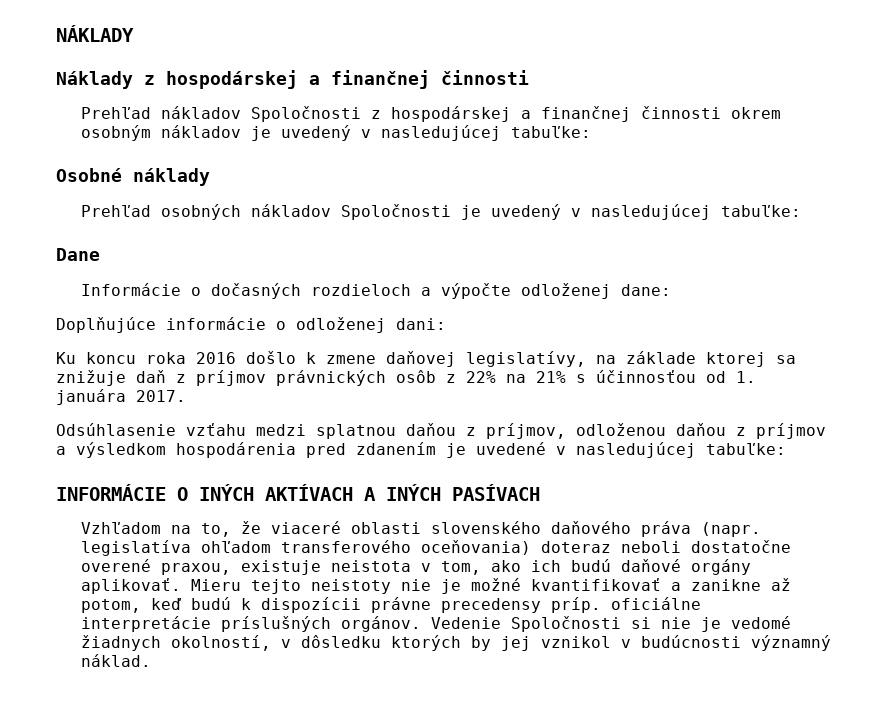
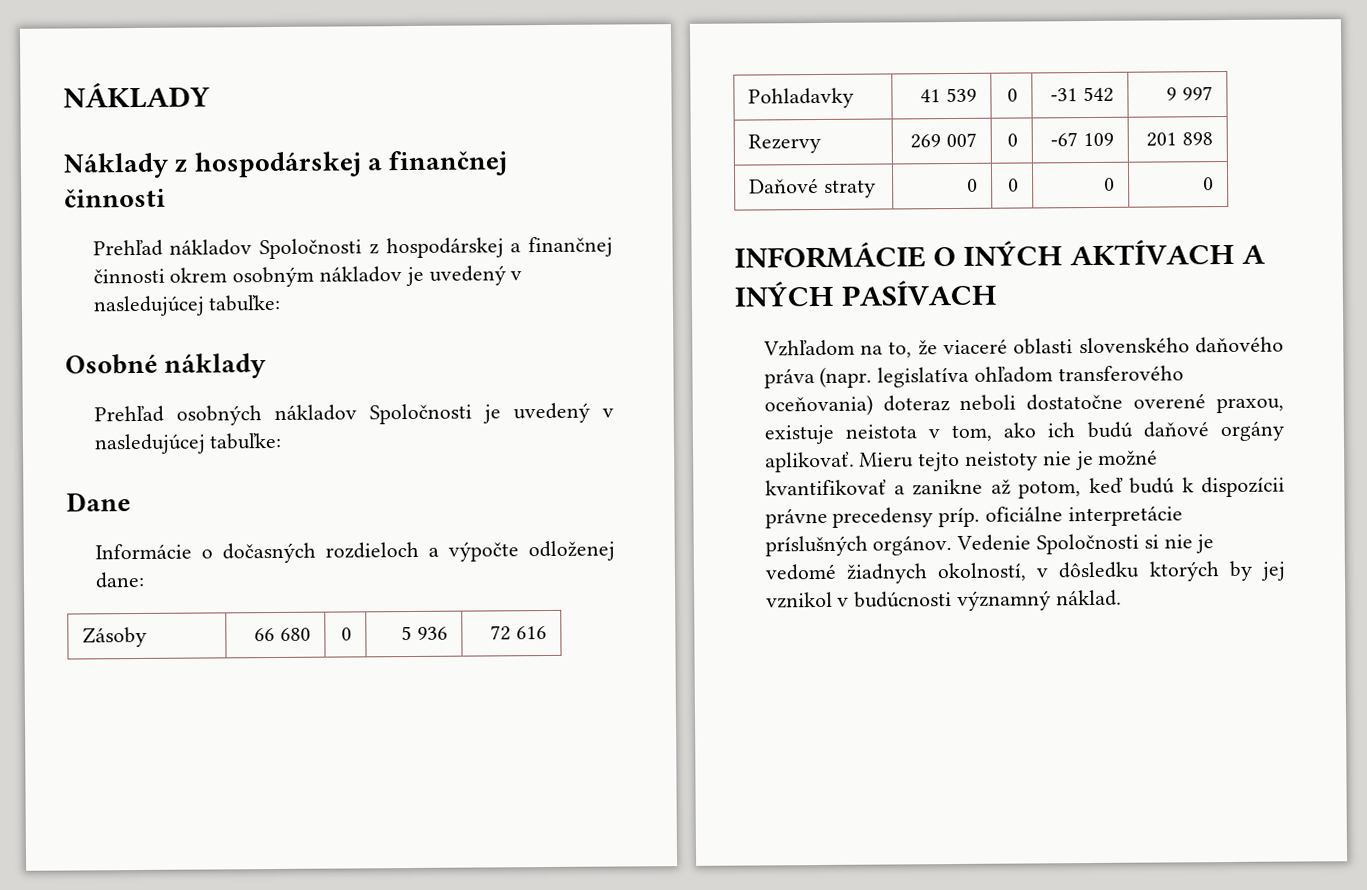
- Doplňujúce informácie o odloženej dani:
- Ku koncu roka 2016 došlo k zmene daňovej legislatívy, na základe ktorej sa znižuje daň z príjmov právnických osôb z 22% na 21% s účinnosťou od 1. januára 2017.
- Odsúhlasenie vzťahu medzi splatnou daňou z príjmov, odloženou daňou z príjmov a výsledkom hospodárenia pred zdanením je uvedené v nasledujúcej tabuľke:
+ Zásoby | 66 680 | 0 | 5 936 | 72 616
+ Pohladavky | 41 539 | 0 | -31 542 | 9 997
+ Rezervy | 269 007 | 0 | -67 109 | 201 898
+ Daňové straty | 0 | 0 | 0 | 0

